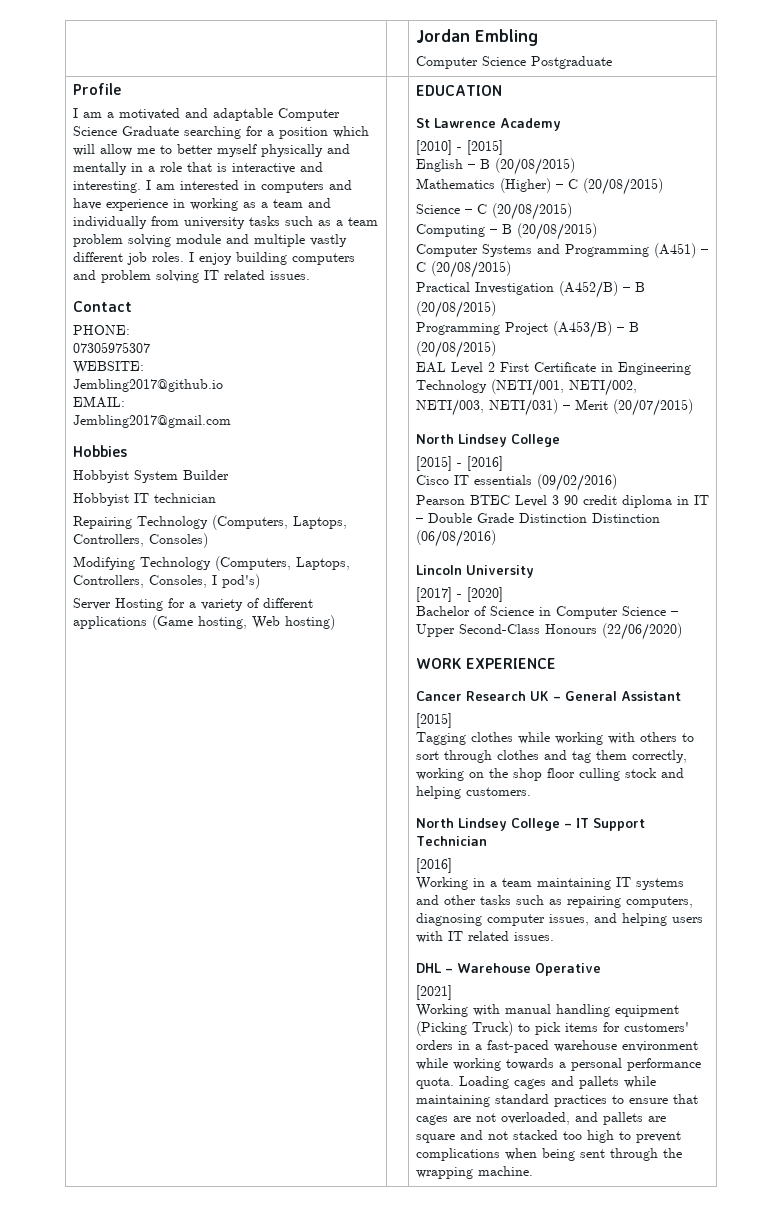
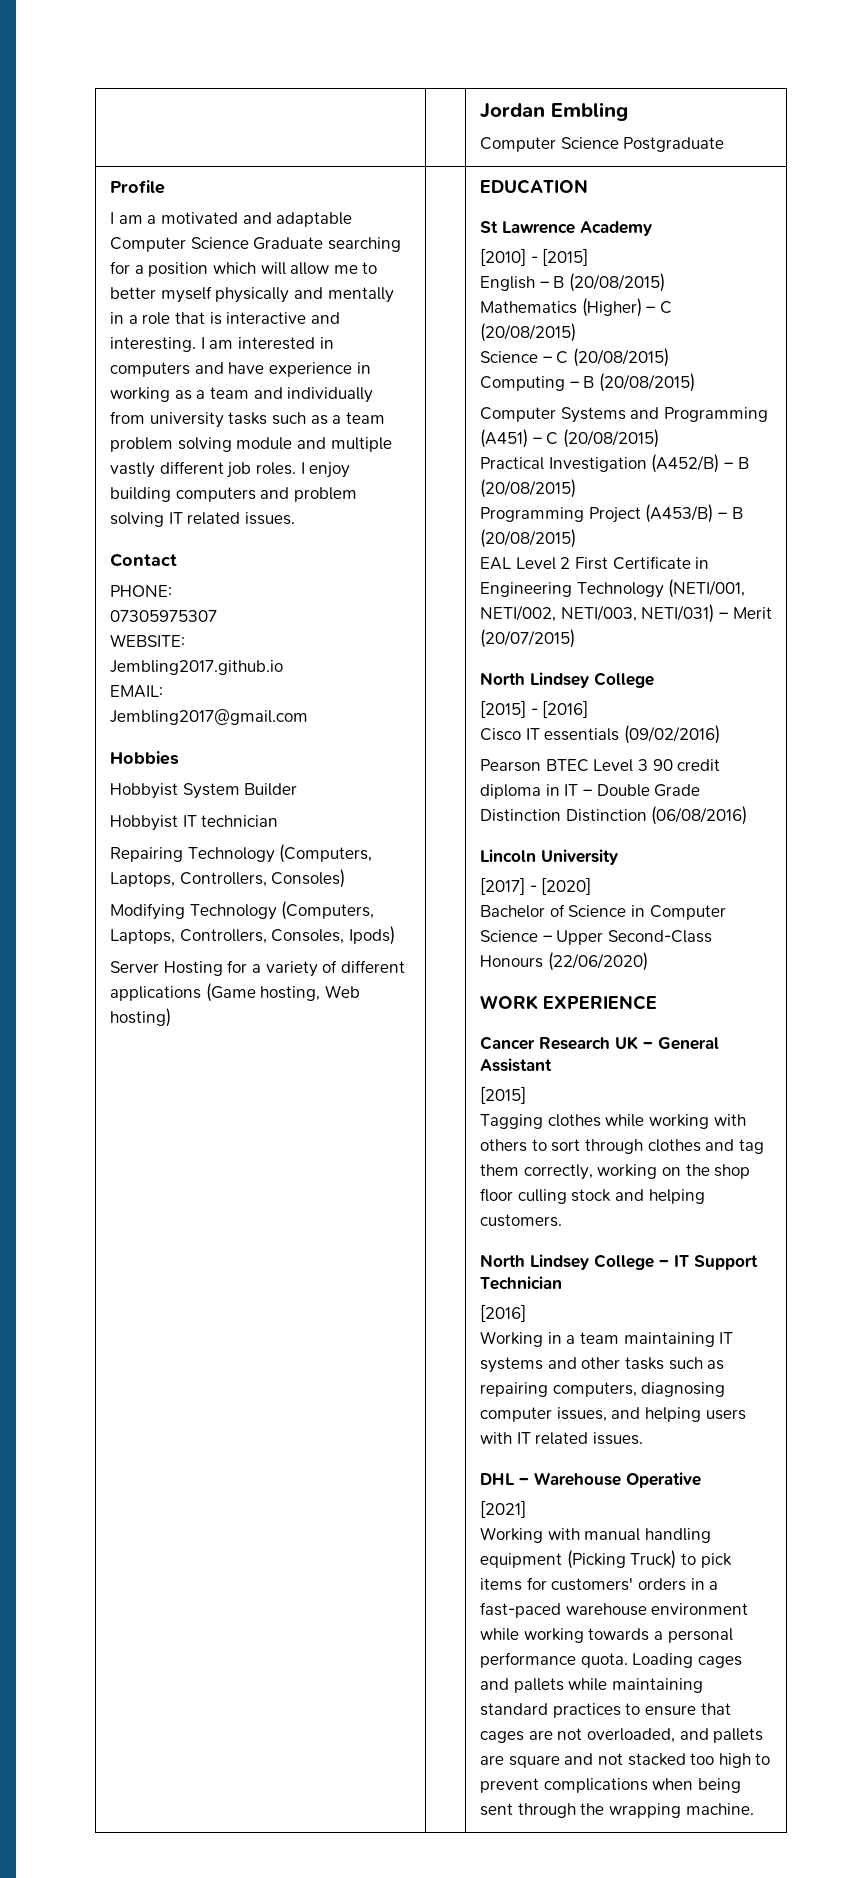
- Jembling2017@github.io
+ Jembling2017.github.io
- Modifying Technology (Computers, Laptops, Controllers, Consoles, I pod's)
+ Modifying Technology (Computers, Laptops, Controllers, Consoles, Ipods)

